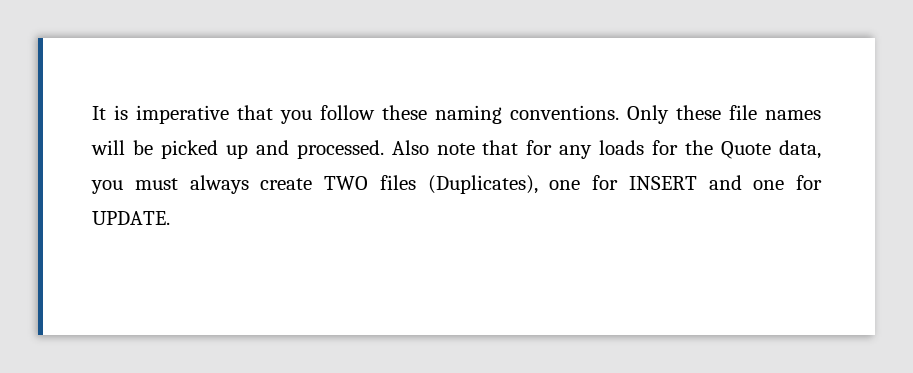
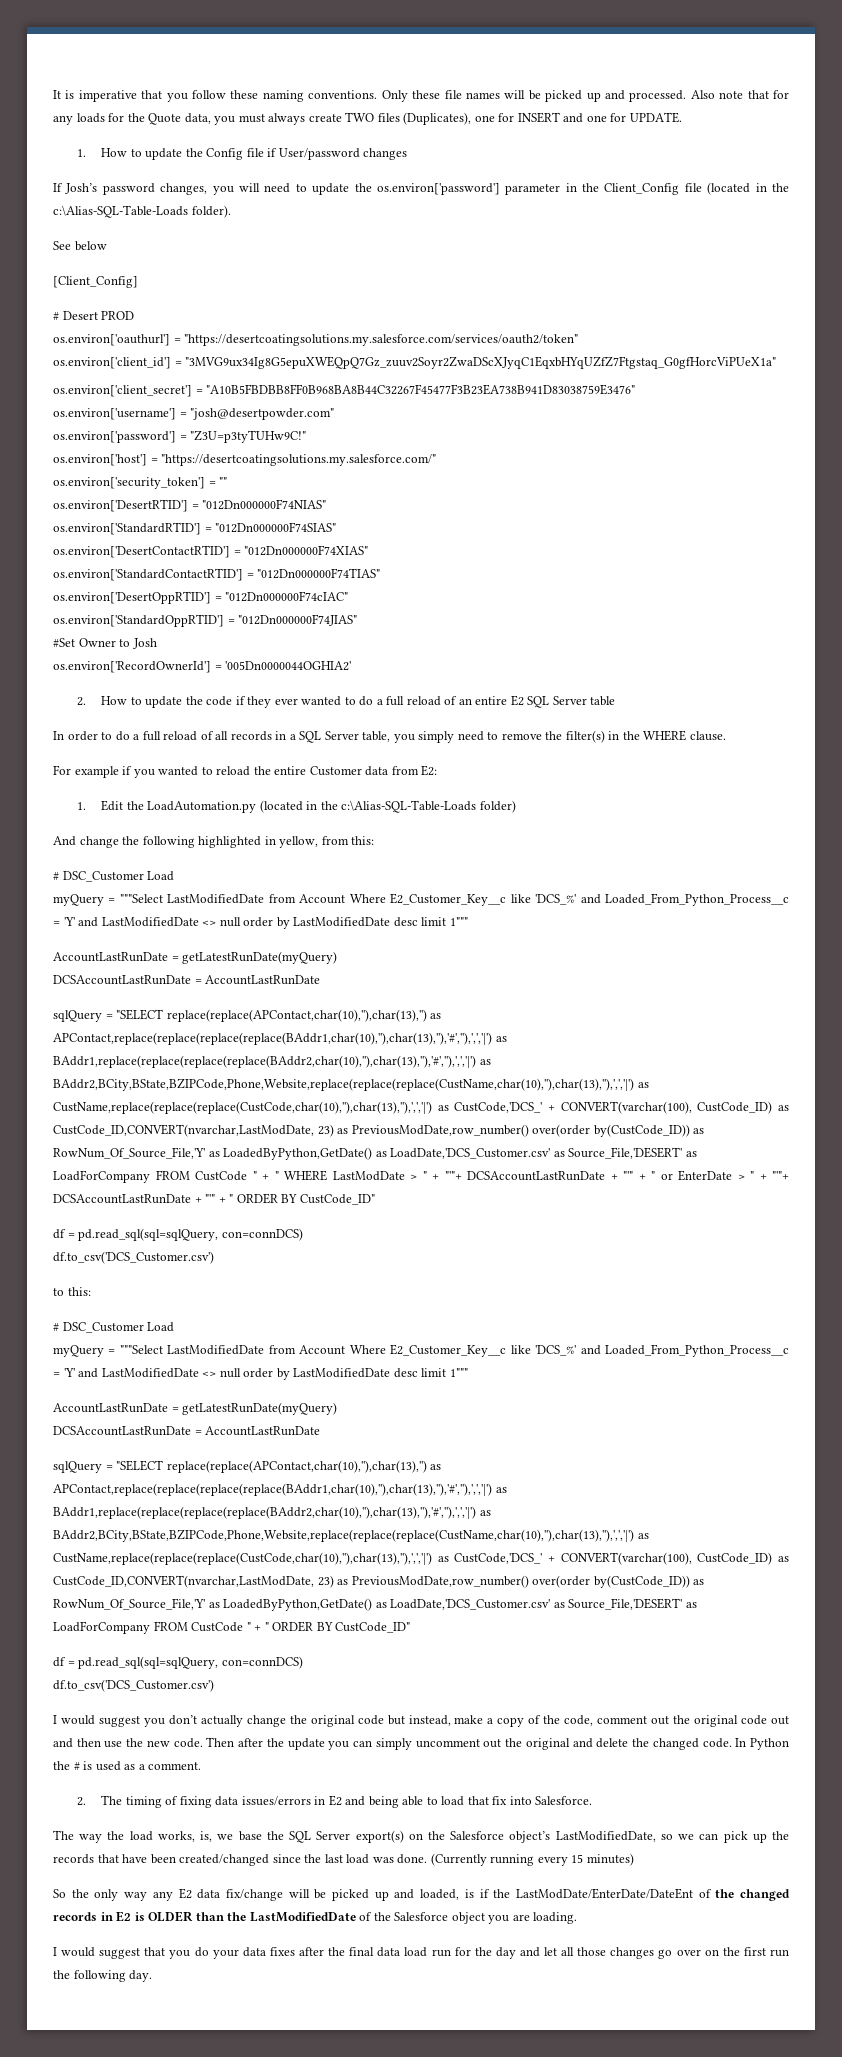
+ 1. How to update the Config file if User/password changes
+ If Josh’s password changes, you will need to update the os.environ['password'] parameter in the Client_Config file (located in the c:\Alias-SQL-Table-Loads folder).
+ See below
+ [Client_Config]
+ # Desert PROD
+ os.environ['oauthurl'] = "https://desertcoatingsolutions.my.salesforce.com/services/oauth2/token"
+ os.environ['client_id'] = "3MVG9ux34Ig8G5epuXWEQpQ7Gz_zuuv2Soyr2ZwaDScXJyqC1EqxbHYqUZfZ7Ftgstaq_G0gfHorcViPUeX1a"
+ os.environ['client_secret'] = "A10B5FBDBB8FF0B968BA8B44C32267F45477F3B23EA738B941D83038759E3476"
+ os.environ['username'] = "josh@desertpowder.com"
+ os.environ['password'] = "Z3U=p3tyTUHw9C!"
+ os.environ['host'] = "https://desertcoatingsolutions.my.salesforce.com/"
+ os.environ['security_token'] = ""
+ os.environ['DesertRTID'] = "012Dn000000F74NIAS"
+ os.environ['StandardRTID'] = "012Dn000000F74SIAS"
+ os.environ['DesertContactRTID'] = "012Dn000000F74XIAS"
+ os.environ['StandardContactRTID'] = "012Dn000000F74TIAS"
+ os.environ['DesertOppRTID'] = "012Dn000000F74cIAC"
+ os.environ['StandardOppRTID'] = "012Dn000000F74JIAS"
+ #Set Owner to Josh
+ os.environ['RecordOwnerId'] = '005Dn0000044OGHIA2'
+ 2. How to update the code if they ever wanted to do a full reload of an entire E2 SQL Server table
+ In order to do a full reload of all records in a SQL Server table, you simply need to remove the filter(s) in the WHERE clause.
+ For example if you wanted to reload the entire Customer data from E2:
+ 1. Edit the LoadAutomation.py (located in the c:\Alias-SQL-Table-Loads folder)
+ And change the following highlighted in yellow, from this:
+ # DSC_Customer Load
+ myQuery = """Select LastModifiedDate from Account Where E2_Customer_Key__c like 'DCS_%' and Loaded_From_Python_Process__c = 'Y' and LastModifiedDate <> null order by LastModifiedDate desc limit 1"""
+ AccountLastRunDate = getLatestRunDate(myQuery)
+ DCSAccountLastRunDate = AccountLastRunDate
+ sqlQuery = "SELECT replace(replace(APContact,char(10),''),char(13),'') as APContact,replace(replace(replace(replace(BAddr1,char(10),''),char(13),''),'#',''),',','|') as BAddr1,replace(replace(replace(replace(BAddr2,char(10),''),char(13),''),'#',''),',','|') as BAddr2,BCity,BState,BZIPCode,Phone,Website,replace(replace(replace(CustName,char(10),''),char(13),''),',','|') as CustName,replace(replace(replace(CustCode,char(10),''),char(13),''),',','|') as CustCode,'DCS_' + CONVERT(varchar(100), CustCode_ID) as CustCode_ID,CONVERT(nvarchar,LastModDate, 23) as PreviousModDate,row_number() over(order by(CustCode_ID)) as RowNum_Of_Source_File,'Y' as LoadedByPython,GetDate() as LoadDate,'DCS_Customer.csv' as Source_File,'DESERT' as LoadForCompany FROM CustCode " + " WHERE LastModDate > " + "'"+ DCSAccountLastRunDate + "'" + " or EnterDate > " + "'"+ DCSAccountLastRunDate + "'" + " ORDER BY CustCode_ID"
+ df = pd.read_sql(sql=sqlQuery, con=connDCS)
+ df.to_csv('DCS_Customer.csv')
+ to this:
+ # DSC_Customer Load
+ myQuery = """Select LastModifiedDate from Account Where E2_Customer_Key__c like 'DCS_%' and Loaded_From_Python_Process__c = 'Y' and LastModifiedDate <> null order by LastModifiedDate desc limit 1"""
+ AccountLastRunDate = getLatestRunDate(myQuery)
+ DCSAccountLastRunDate = AccountLastRunDate
+ sqlQuery = "SELECT replace(replace(APContact,char(10),''),char(13),'') as APContact,replace(replace(replace(replace(BAddr1,char(10),''),char(13),''),'#',''),',','|') as BAddr1,replace(replace(replace(replace(BAddr2,char(10),''),char(13),''),'#',''),',','|') as BAddr2,BCity,BState,BZIPCode,Phone,Website,replace(replace(replace(CustName,char(10),''),char(13),''),',','|') as CustName,replace(replace(replace(CustCode,char(10),''),char(13),''),',','|') as CustCode,'DCS_' + CONVERT(varchar(100), CustCode_ID) as CustCode_ID,CONVERT(nvarchar,LastModDate, 23) as PreviousModDate,row_number() over(order by(CustCode_ID)) as RowNum_Of_Source_File,'Y' as LoadedByPython,GetDate() as LoadDate,'DCS_Customer.csv' as Source_File,'DESERT' as LoadForCompany FROM CustCode " + " ORDER BY CustCode_ID"
+ df = pd.read_sql(sql=sqlQuery, con=connDCS)
+ df.to_csv('DCS_Customer.csv')
+ I would suggest you don’t actually change the original code but instead, make a copy of the code, comment out the original code out and then use the new code. Then after the update you can simply uncomment out the original and delete the changed code. In Python the # is used as a comment.
+ 2. The timing of fixing data issues/errors in E2 and being able to load that fix into Salesforce.
+ The way the load works, is, we base the SQL Server export(s) on the Salesforce object’s LastModifiedDate, so we can pick up the records that have been created/changed since the last load was done. (Currently running every 15 minutes)
+ So the only way any E2 data fix/change will be picked up and loaded, is if the LastModDate/EnterDate/DateEnt of the changed records in E2 is OLDER than the LastModifiedDate of the Salesforce object you are loading.
+ I would suggest that you do your data fixes after the final data load run for the day and let all those changes go over on the first run the following day.

